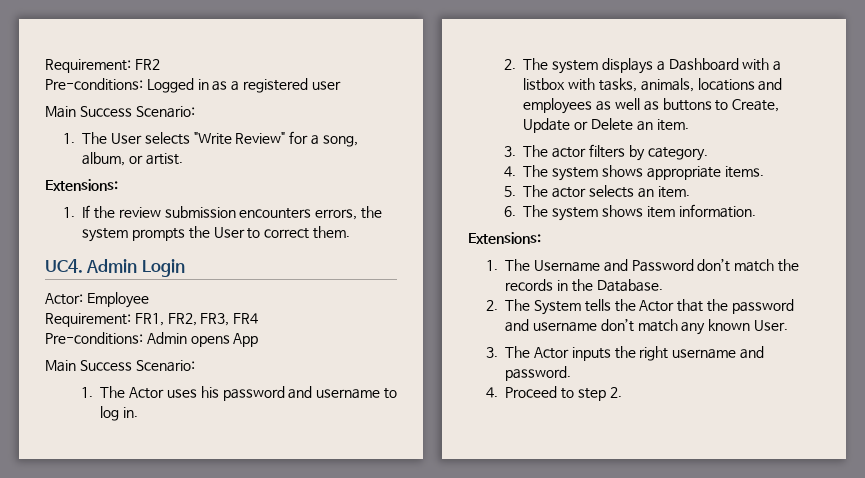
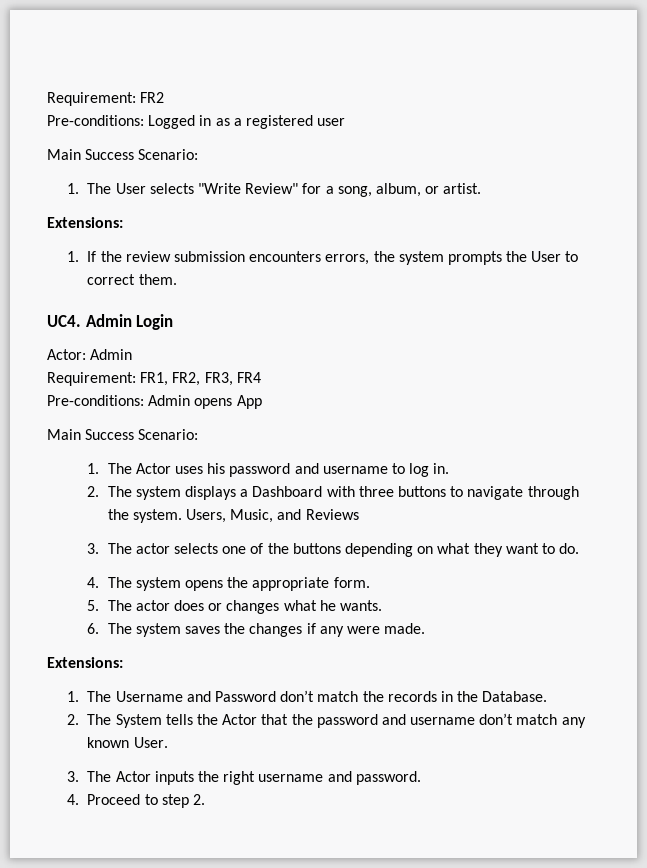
- Actor: Employee
+ Actor: Admin
- 2. The system displays a Dashboard with a listbox with tasks, animals, locations and employees as well as buttons to Create, Update or Delete an item.
- 3. The actor filters by category.
- 4. The system shows appropriate items.
- 5. The actor selects an item.
- 6. The system shows item information.
+ 2. The system displays a Dashboard with three buttons to navigate through the system. Users, Music, and Reviews
+ 3. The actor selects one of the buttons depending on what they want to do.
+ 4. The system opens the appropriate form.
+ 5. The actor does or changes what he wants.
+ 6. The system saves the changes if any were made.

